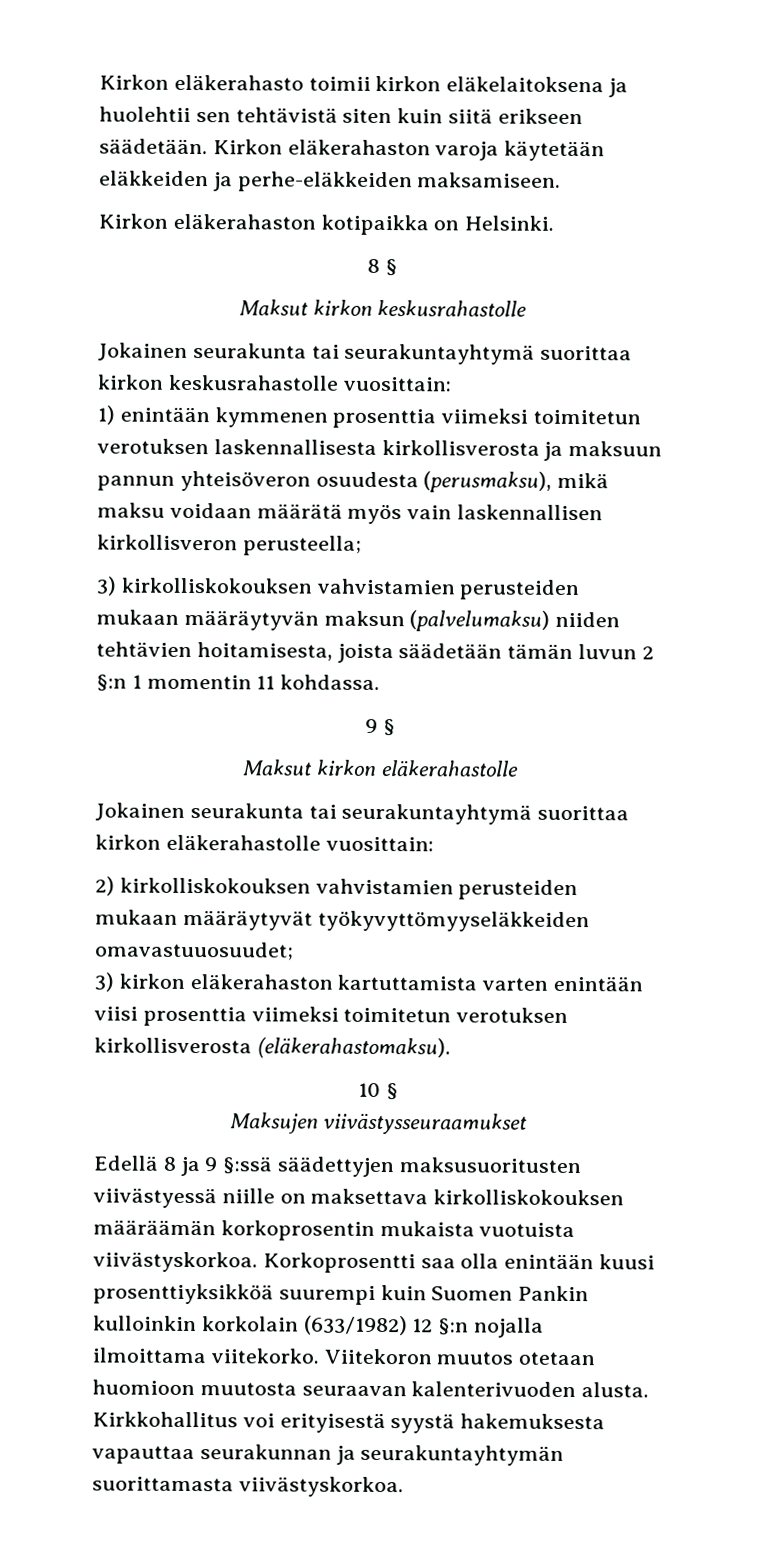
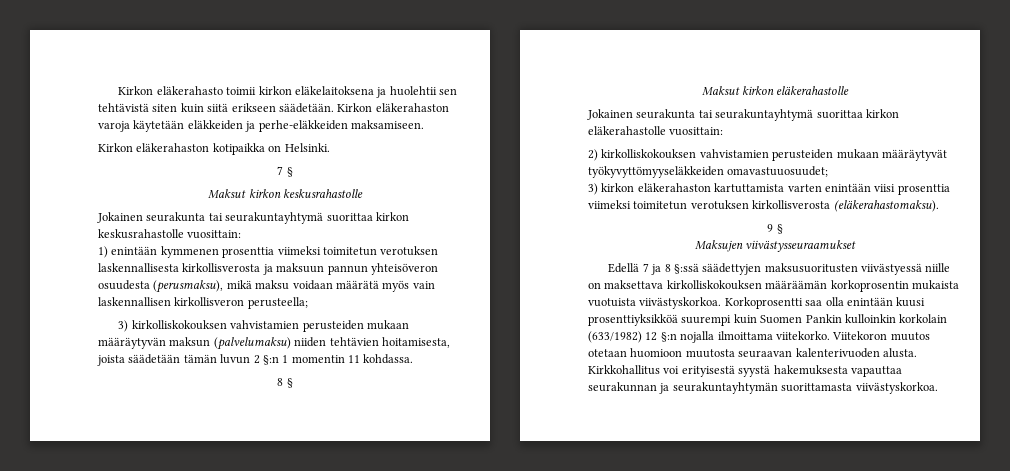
- 8 §
+ 7 §
- 9 §
+ 8 §
- 10 §
+ 9 §
- Edellä 8 ja 9 §:ssä säädettyjen maksusuoritusten viivästyessä niille on maksettava kirkolliskokouksen määräämän korkoprosentin mukaista vuotuista viivästyskorkoa.
+ Edellä 7 ja 8 §:ssä säädettyjen maksusuoritusten viivästyessä niille on maksettava kirkolliskokouksen määräämän korkoprosentin mukaista vuotuista viivästyskorkoa.

